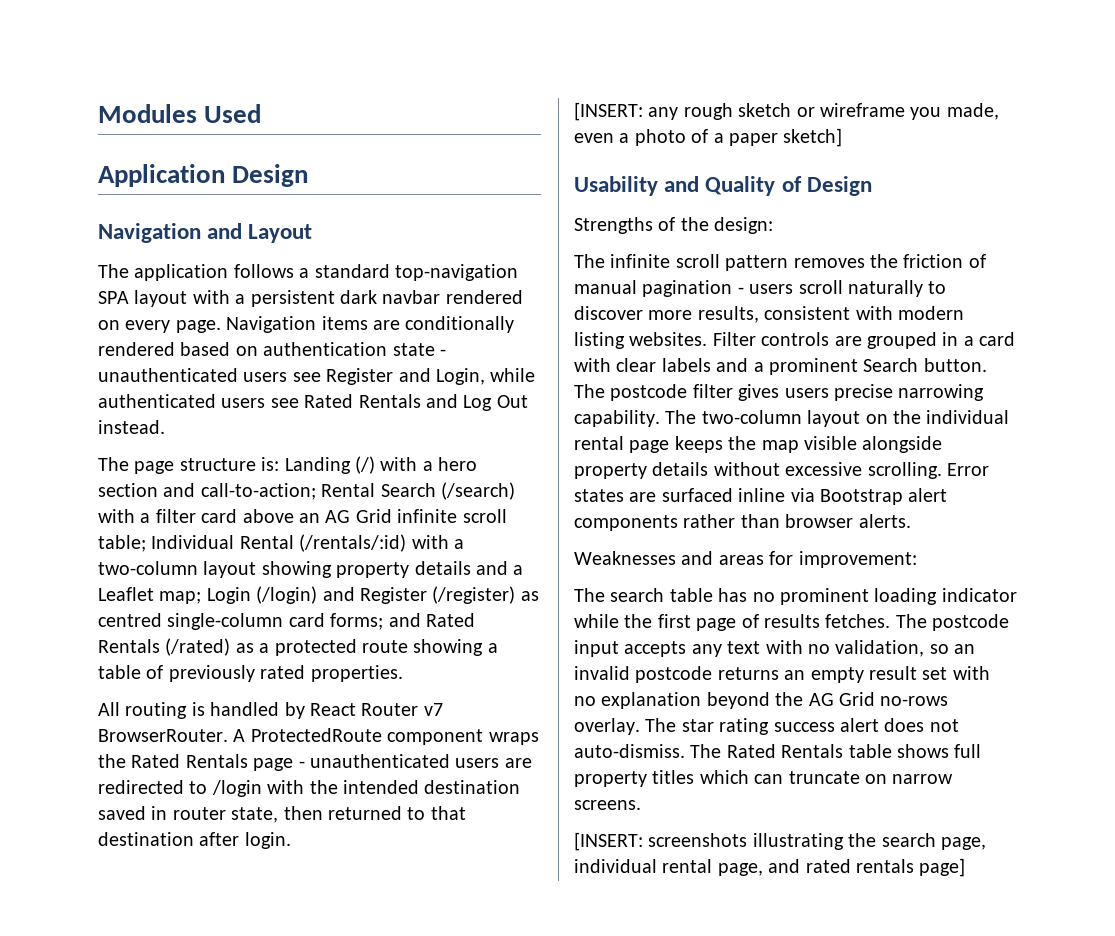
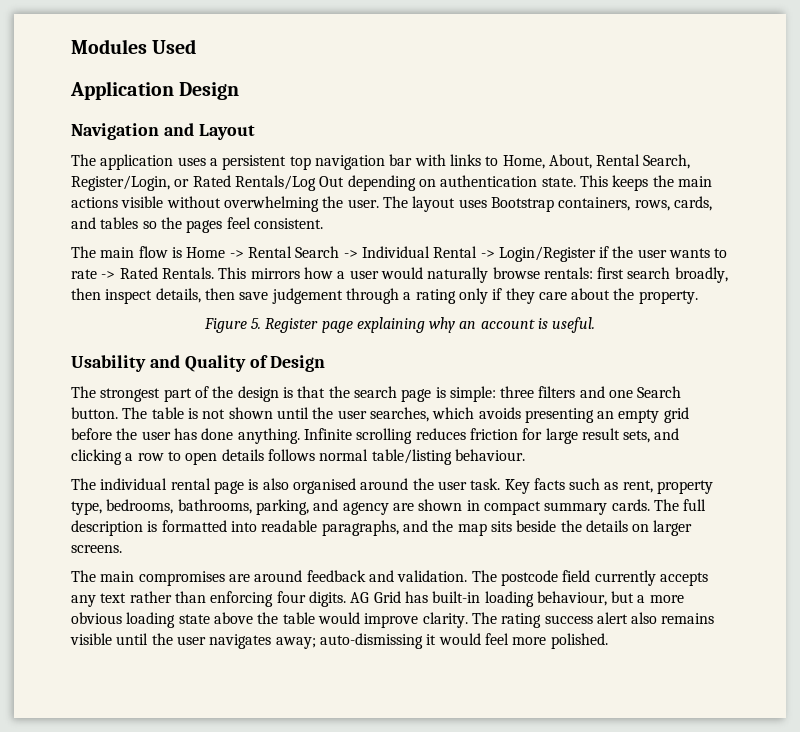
- The application follows a standard top-navigation SPA layout with a persistent dark navbar rendered on every page. Navigation items are conditionally rendered based on authentication state - unauthenticated users see Register and Login, while authenticated users see Rated Rentals and Log Out instead.
- The page structure is: Landing (/) with a hero section and call-to-action; Rental Search (/search) with a filter card above an AG Grid infinite scroll table; Individual Rental (/rentals/:id) with a two-column layout showing property details and a Leaflet map; Login (/login) and Register (/register) as centred single-column card forms; and Rated Rentals (/rated) as a protected route showing a table of previously rated properties.
- All routing is handled by React Router v7 BrowserRouter. A ProtectedRoute component wraps the Rated Rentals page - unauthenticated users are redirected to /login with the intended destination saved in router state, then returned to that destination after login.
- [INSERT: any rough sketch or wireframe you made, even a photo of a paper sketch]
+ The application uses a persistent top navigation bar with links to Home, About, Rental Search, Register/Login, or Rated Rentals/Log Out depending on authentication state. This keeps the main actions visible without overwhelming the user. The layout uses Bootstrap containers, rows, cards, and tables so the pages feel consistent.
+ The main flow is Home -> Rental Search -> Individual Rental -> Login/Register if the user wants to rate -> Rated Rentals. This mirrors how a user would naturally browse rentals: first search broadly, then inspect details, then save judgement through a rating only if they care about the property.
+ Figure 5. Register page explaining why an account is useful.
- Strengths of the design:
- The infinite scroll pattern removes the friction of manual pagination - users scroll naturally to discover more results, consistent with modern listing websites. Filter controls are grouped in a card with clear labels and a prominent Search button. The postcode filter gives users precise narrowing capability. The two-column layout on the individual rental page keeps the map visible alongside property details without excessive scrolling. Error states are surfaced inline via Bootstrap alert components rather than browser alerts.
- Weaknesses and areas for improvement:
- The search table has no prominent loading indicator while the first page of results fetches. The postcode input accepts any text with no validation, so an invalid postcode returns an empty result set with no explanation beyond the AG Grid no-rows overlay. The star rating success alert does not auto-dismiss. The Rated Rentals table shows full property titles which can truncate on narrow screens.
- [INSERT: screenshots illustrating the search page, individual rental page, and rated rentals page]
+ The strongest part of the design is that the search page is simple: three filters and one Search button. The table is not shown until the user searches, which avoids presenting an empty grid before the user has done anything. Infinite scrolling reduces friction for large result sets, and clicking a row to open details follows normal table/listing behaviour.
+ The individual rental page is also organised around the user task. Key facts such as rent, property type, bedrooms, bathrooms, parking, and agency are shown in compact summary cards. The full description is formatted into readable paragraphs, and the map sits beside the details on larger screens.
+ The main compromises are around feedback and validation. The postcode field currently accepts any text rather than enforcing four digits. AG Grid has built-in loading behaviour, but a more obvious loading state above the table would improve clarity. The rating success alert also remains visible until the user navigates away; auto-dismissing it would feel more polished.

